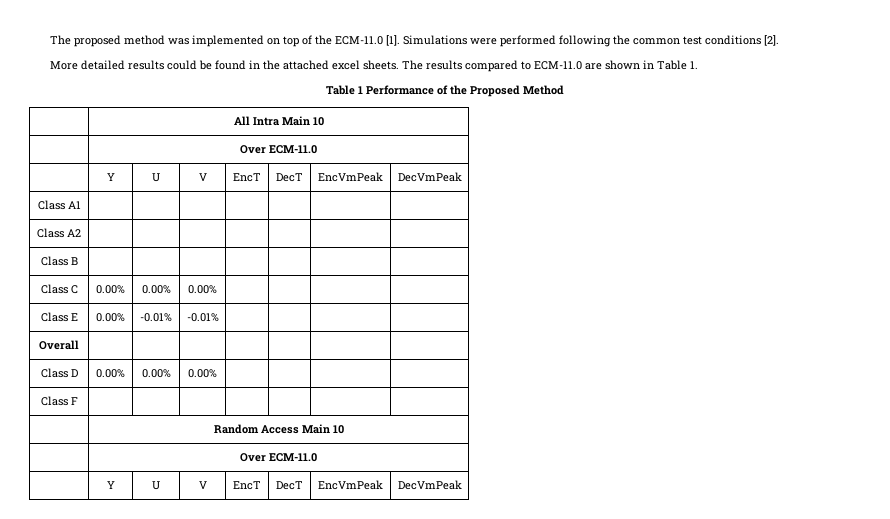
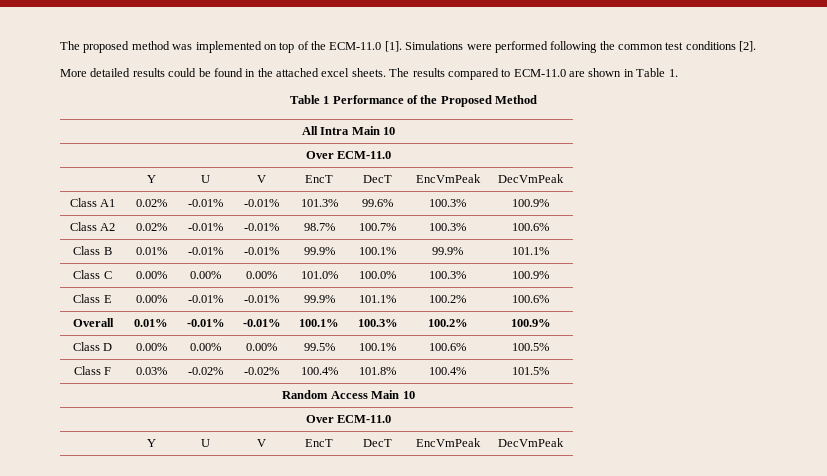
- Class A1 | | | | | | |
- Class A2 | | | | | | |
- Class B | | | | | | |
+ Class A1 | 0.02% | -0.01% | -0.01% | 101.3% | 99.6% | 100.3% | 100.9%
+ Class A2 | 0.02% | -0.01% | -0.01% | 98.7% | 100.7% | 100.3% | 100.6%
+ Class B | 0.01% | -0.01% | -0.01% | 99.9% | 100.1% | 99.9% | 101.1%
- Class C | 0.00% | 0.00% | 0.00% | | | |
+ Class C | 0.00% | 0.00% | 0.00% | 101.0% | 100.0% | 100.3% | 100.9%
- Class E | 0.00% | -0.01% | -0.01% | | | |
- Overall | | | | | | |
+ Class E | 0.00% | -0.01% | -0.01% | 99.9% | 101.1% | 100.2% | 100.6%
+ Overall | 0.01% | -0.01% | -0.01% | 100.1% | 100.3% | 100.2% | 100.9%
- Class D | 0.00% | 0.00% | 0.00% | | | |
- Class F | | | | | | |
+ Class D | 0.00% | 0.00% | 0.00% | 99.5% | 100.1% | 100.6% | 100.5%
+ Class F | 0.03% | -0.02% | -0.02% | 100.4% | 101.8% | 100.4% | 101.5%

